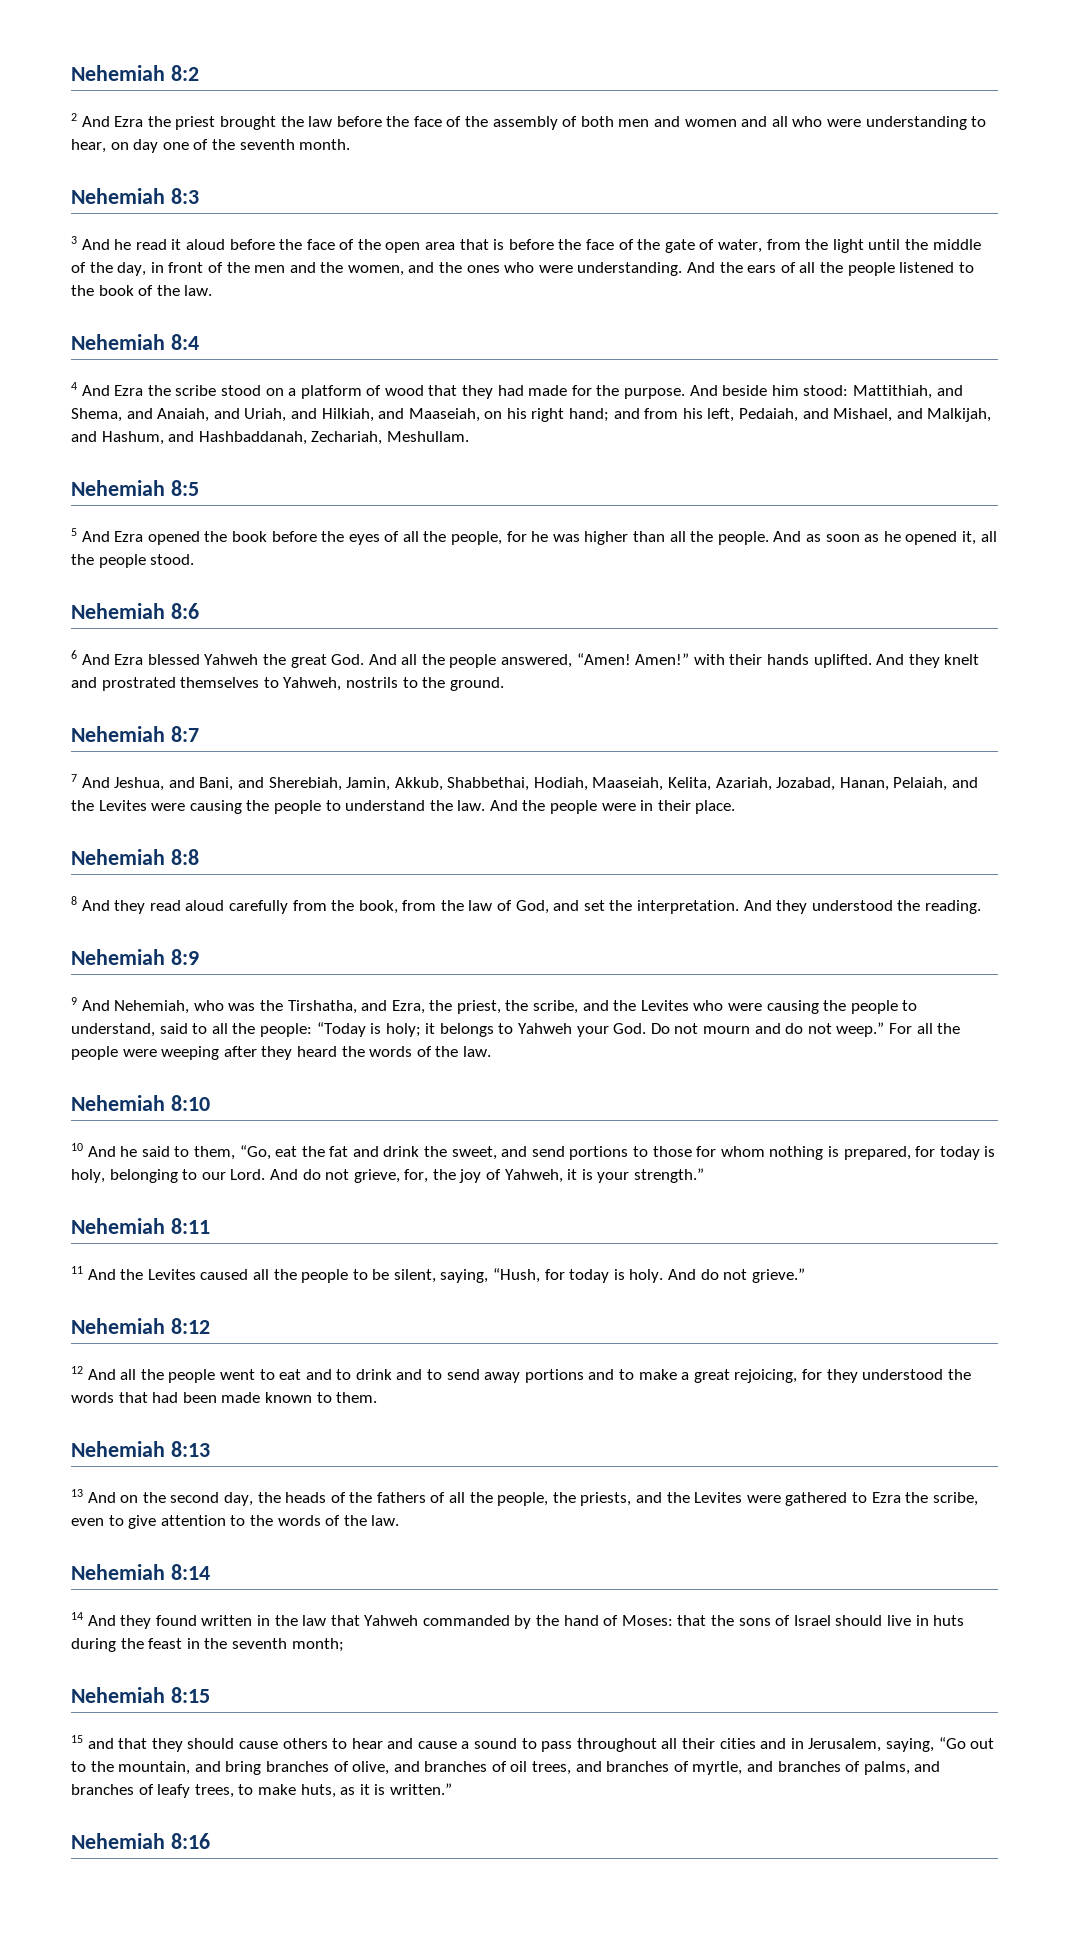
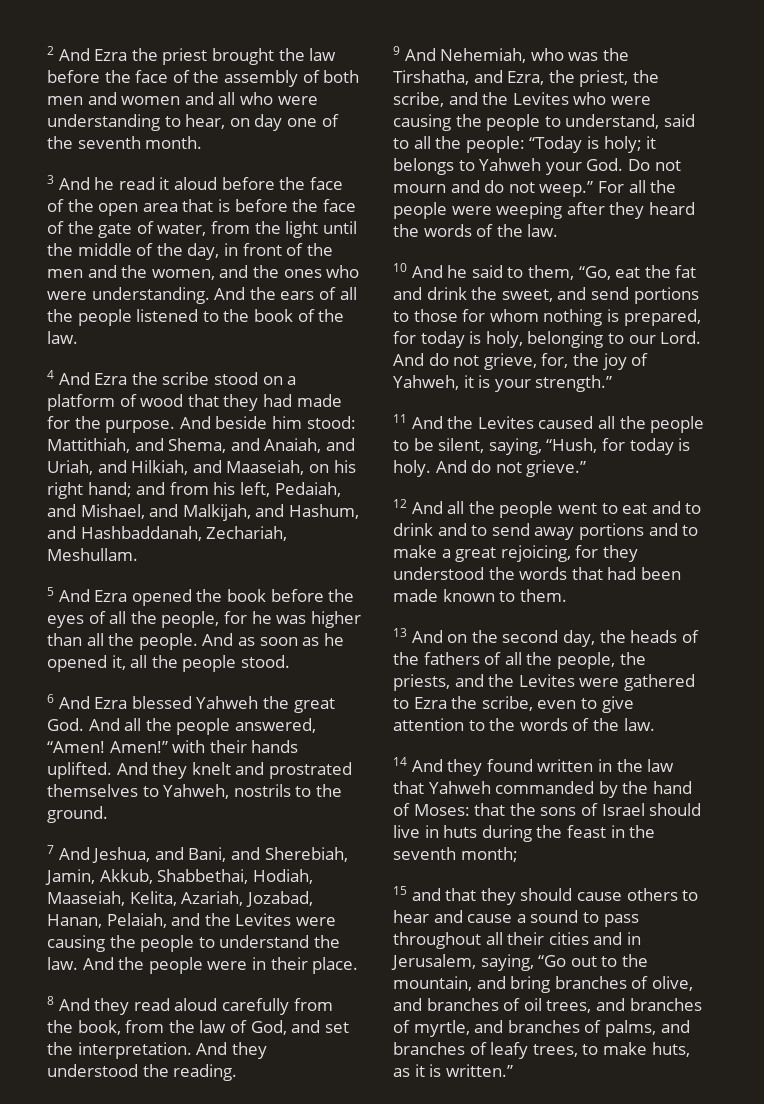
- Nehemiah 8:2
- Nehemiah 8:3
- Nehemiah 8:4
- Nehemiah 8:5
- Nehemiah 8:6
- Nehemiah 8:7
- Nehemiah 8:8
- Nehemiah 8:9
- Nehemiah 8:10
- Nehemiah 8:11
- Nehemiah 8:12
- Nehemiah 8:13
- Nehemiah 8:14
- Nehemiah 8:15
- Nehemiah 8:16

